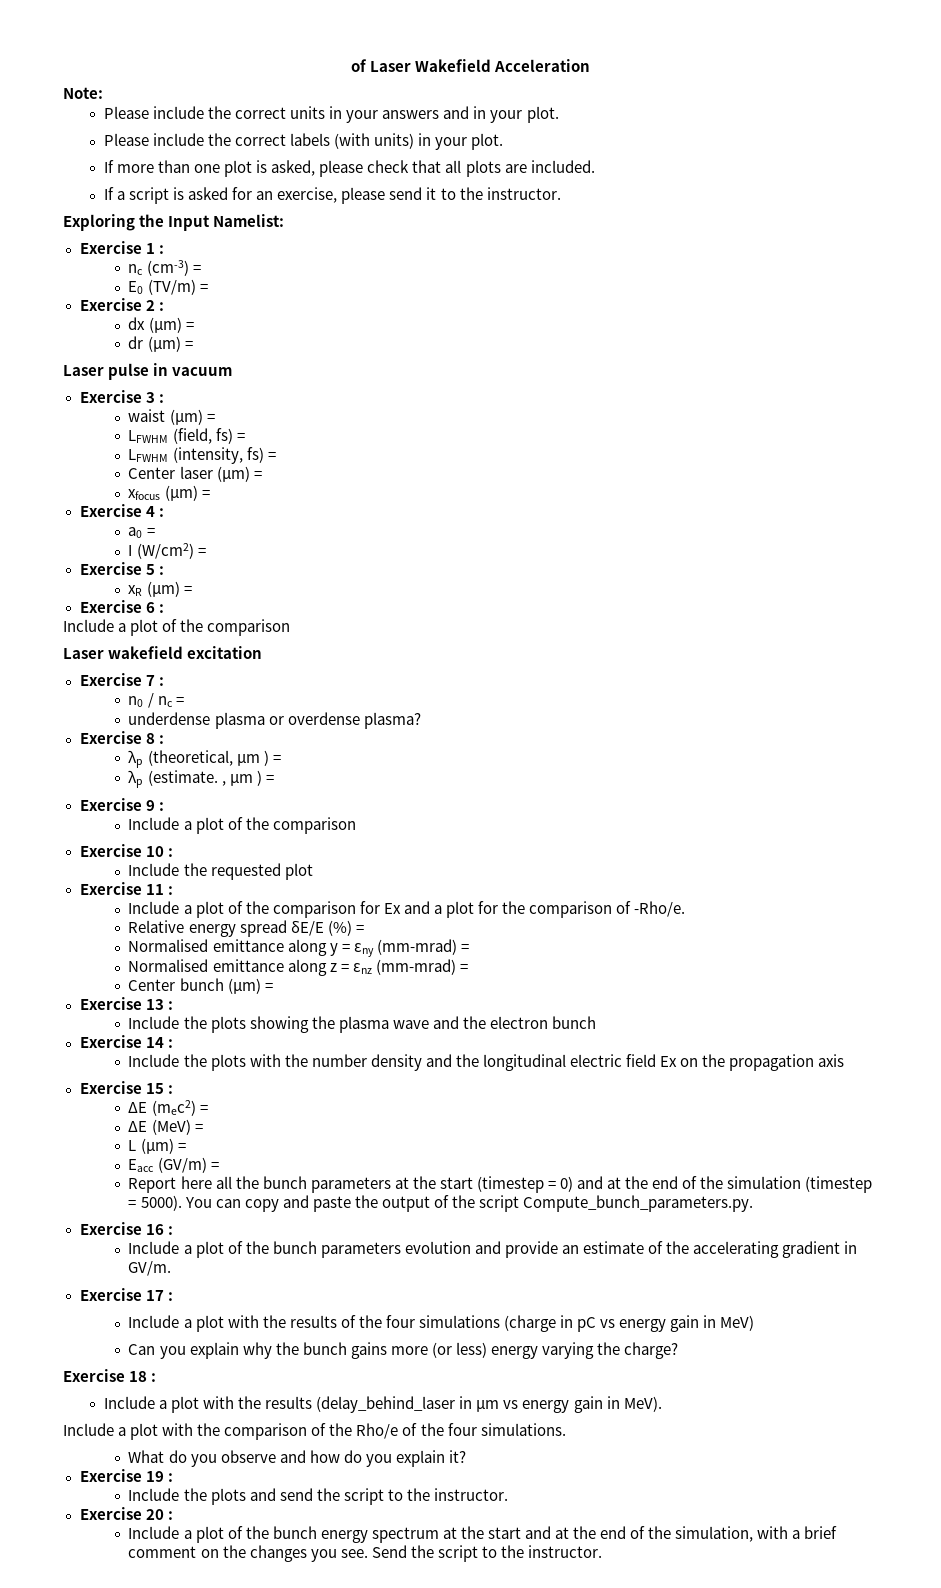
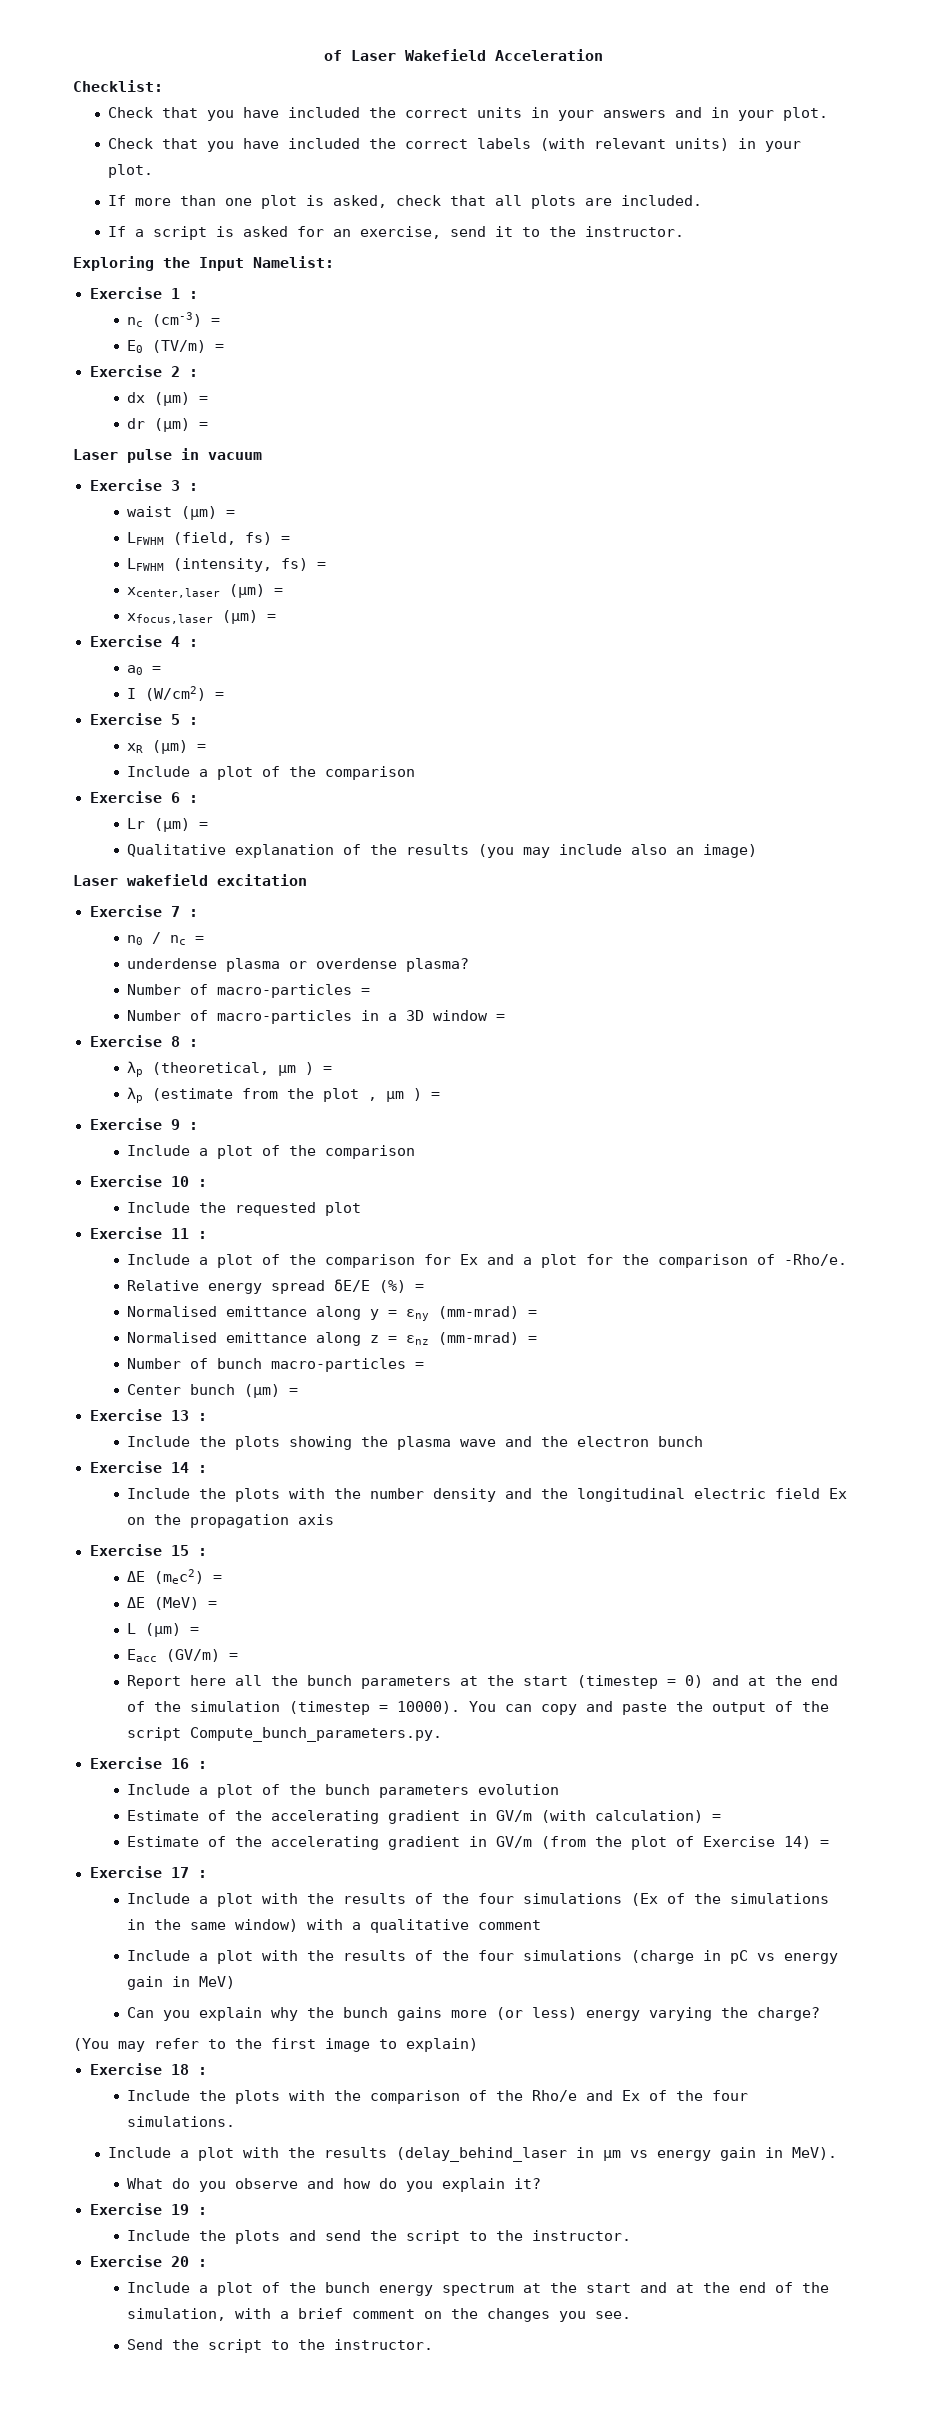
- Note:
- Please include the correct units in your answers and in your plot.
+ Checklist:
+ Check that you have included the correct units in your answers and in your plot.
- Please include the correct labels (with units) in your plot.
+ Check that you have included the correct labels (with relevant units) in your plot.
- If more than one plot is asked, please check that all plots are included.
+ If more than one plot is asked, check that all plots are included.
- If a script is asked for an exercise, please send it to the instructor.
+ If a script is asked for an exercise, send it to the instructor.
- Center laser (μm) =
- xfocus (μm) =
+ xcenter,laser (μm) =
+ xfocus,laser (μm) =
  xR (μm) =
+ Include a plot of the comparison
  Exercise 6 :
- Include a plot of the comparison
+ Lr (μm) =
+ Qualitative explanation of the results (you may include also an image)
+ Number of macro-particles =
+ Number of macro-particles in a 3D window =
- λp (estimate. , μm ) =
+ λp (estimate from the plot , μm ) =
+ Number of bunch macro-particles =
- Report here all the bunch parameters at the start (timestep = 0) and at the end of the simulation (timestep = 5000).
+ Report here all the bunch parameters at the start (timestep = 0) and at the end of the simulation (timestep = 10000).
- Include a plot of the bunch parameters evolution and provide an estimate of the accelerating gradient in GV/m.
+ Include a plot of the bunch parameters evolution
+ Estimate of the accelerating gradient in GV/m (with calculation) =
+ Estimate of the accelerating gradient in GV/m (from the plot of Exercise 14) =
  Exercise 17 :
+ Include a plot with the results of the four simulations (Ex of the simulations in the same window) with a qualitative comment
+ (You may refer to the first image to explain)
  Exercise 18 :
+ Include the plots with the comparison of the Rho/e and Ex of the four simulations.
- Include a plot with the comparison of the Rho/e of the four simulations.
- Include a plot of the bunch energy spectrum at the start and at the end of the simulation, with a brief comment on the changes you see. Send the script to the instructor.
+ Include a plot of the bunch energy spectrum at the start and at the end of the simulation, with a brief comment on the changes you see.
+ Send the script to the instructor.

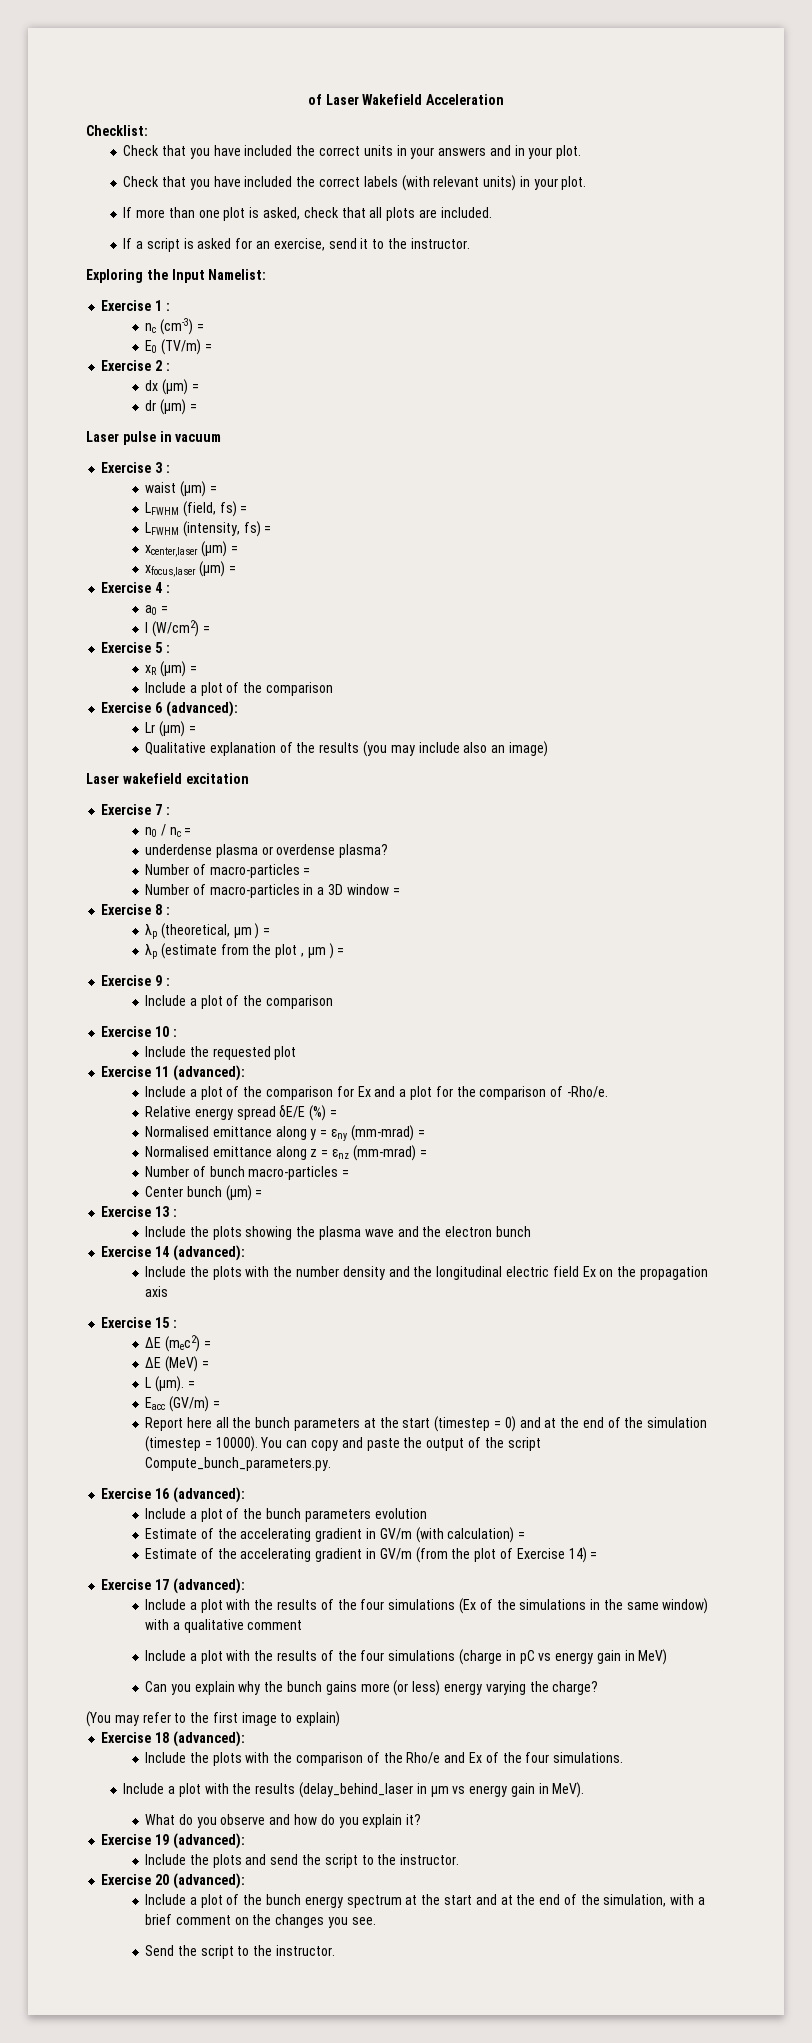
- Exercise 6 :
+ Exercise 6 (advanced):
- Exercise 11 :
+ Exercise 11 (advanced):
- Exercise 14 :
+ Exercise 14 (advanced):
- L (μm) =
+ L (μm). =
- Exercise 16 :
+ Exercise 16 (advanced):
- Exercise 17 :
+ Exercise 17 (advanced):
- Exercise 18 :
+ Exercise 18 (advanced):
- Exercise 19 :
+ Exercise 19 (advanced):
- Exercise 20 :
+ Exercise 20 (advanced):

